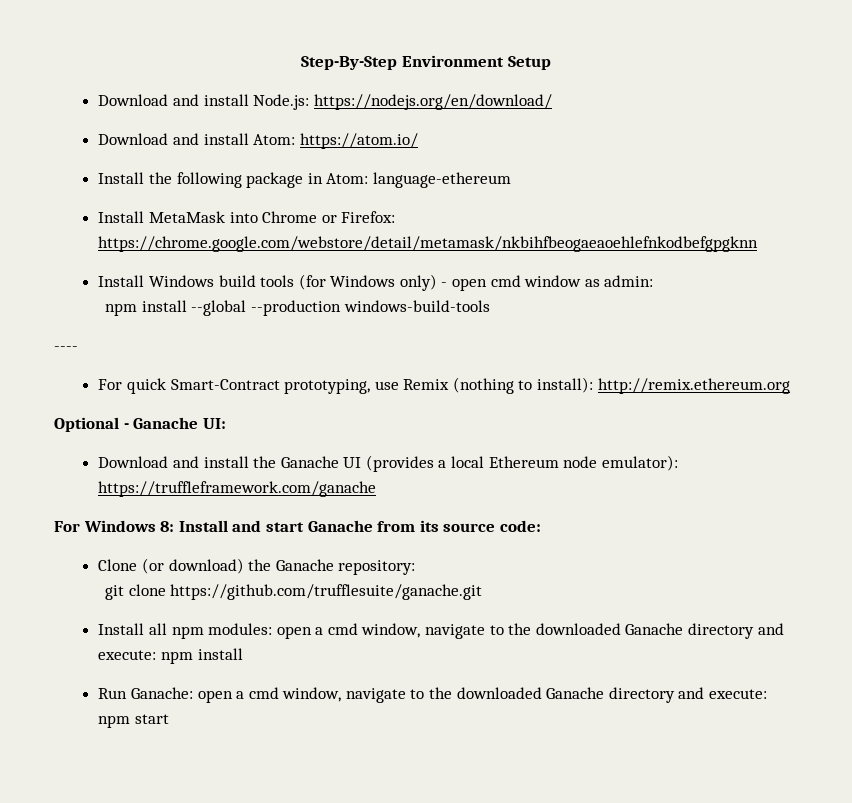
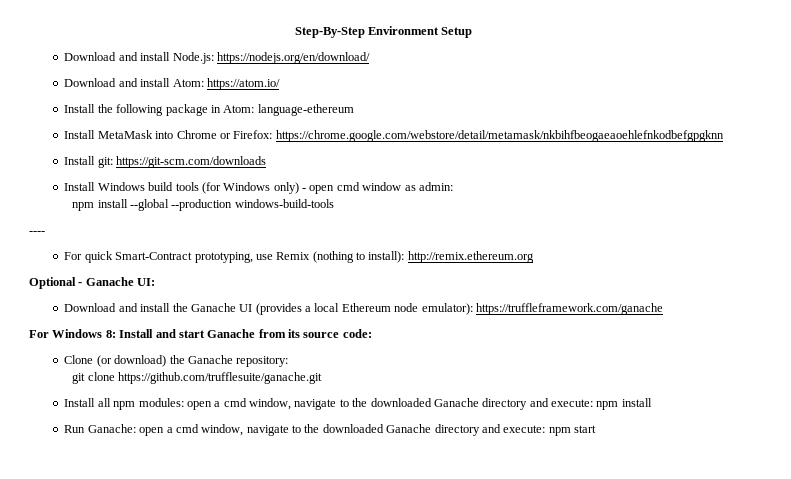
+ Install git: https://git-scm.com/downloads

